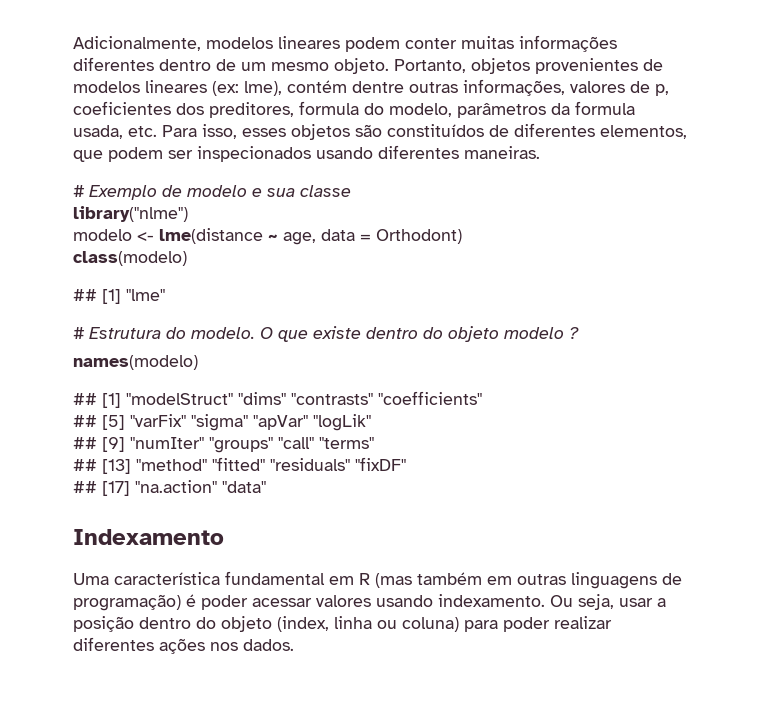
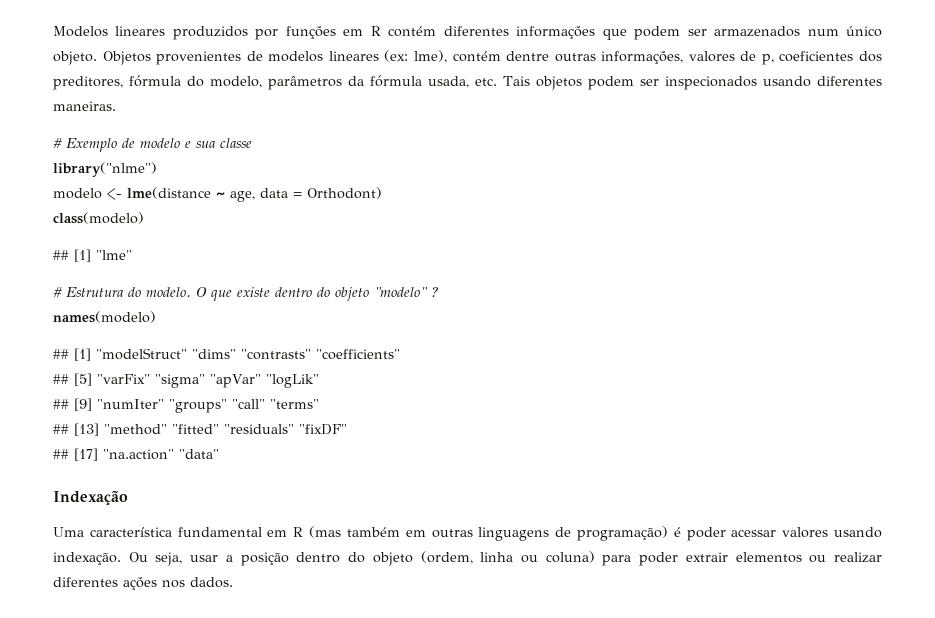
- Adicionalmente, modelos lineares podem conter muitas informações diferentes dentro de um mesmo objeto. Portanto, objetos provenientes de modelos lineares (ex: lme), contém dentre outras informações, valores de p, coeficientes dos preditores, formula do modelo, parâmetros da formula usada, etc. Para isso, esses objetos são constituídos de diferentes elementos, que podem ser inspecionados usando diferentes maneiras.
+ Modelos lineares produzidos por funções em R contém diferentes informações que podem ser armazenados num único objeto. Objetos provenientes de modelos lineares (ex: lme), contém dentre outras informações, valores de p, coeficientes dos preditores, fórmula do modelo, parâmetros da fórmula usada, etc. Tais objetos podem ser inspecionados usando diferentes maneiras.
- O que existe dentro do objeto modelo ?
+ O que existe dentro do objeto "modelo" ?
- Indexamento
+ Indexação
- Uma característica fundamental em R (mas também em outras linguagens de programação) é poder acessar valores usando indexamento.
+ Uma característica fundamental em R (mas também em outras linguagens de programação) é poder acessar valores usando indexação.
- Ou seja, usar a posição dentro do objeto (index, linha ou coluna) para poder realizar diferentes ações nos dados.
+ Ou seja, usar a posição dentro do objeto (ordem, linha ou coluna) para poder extrair elementos ou realizar diferentes ações nos dados.

